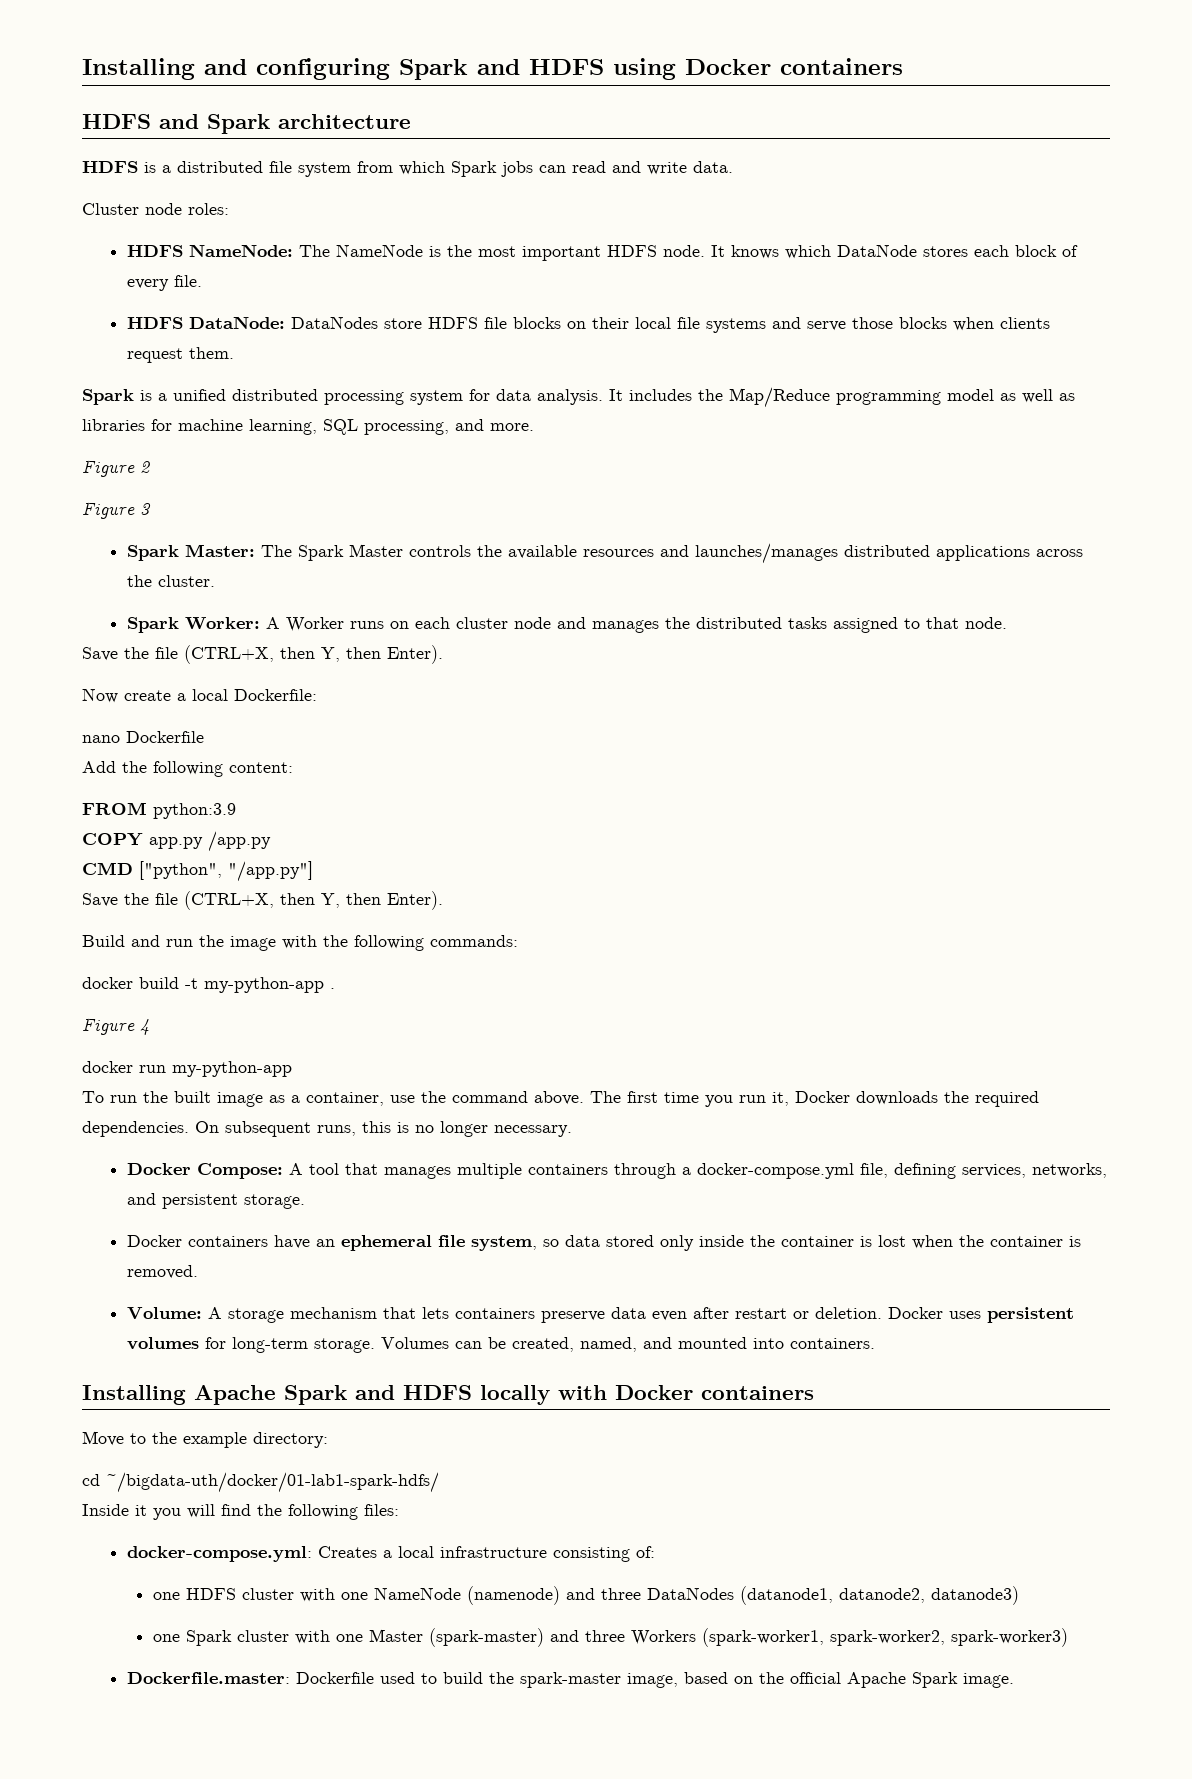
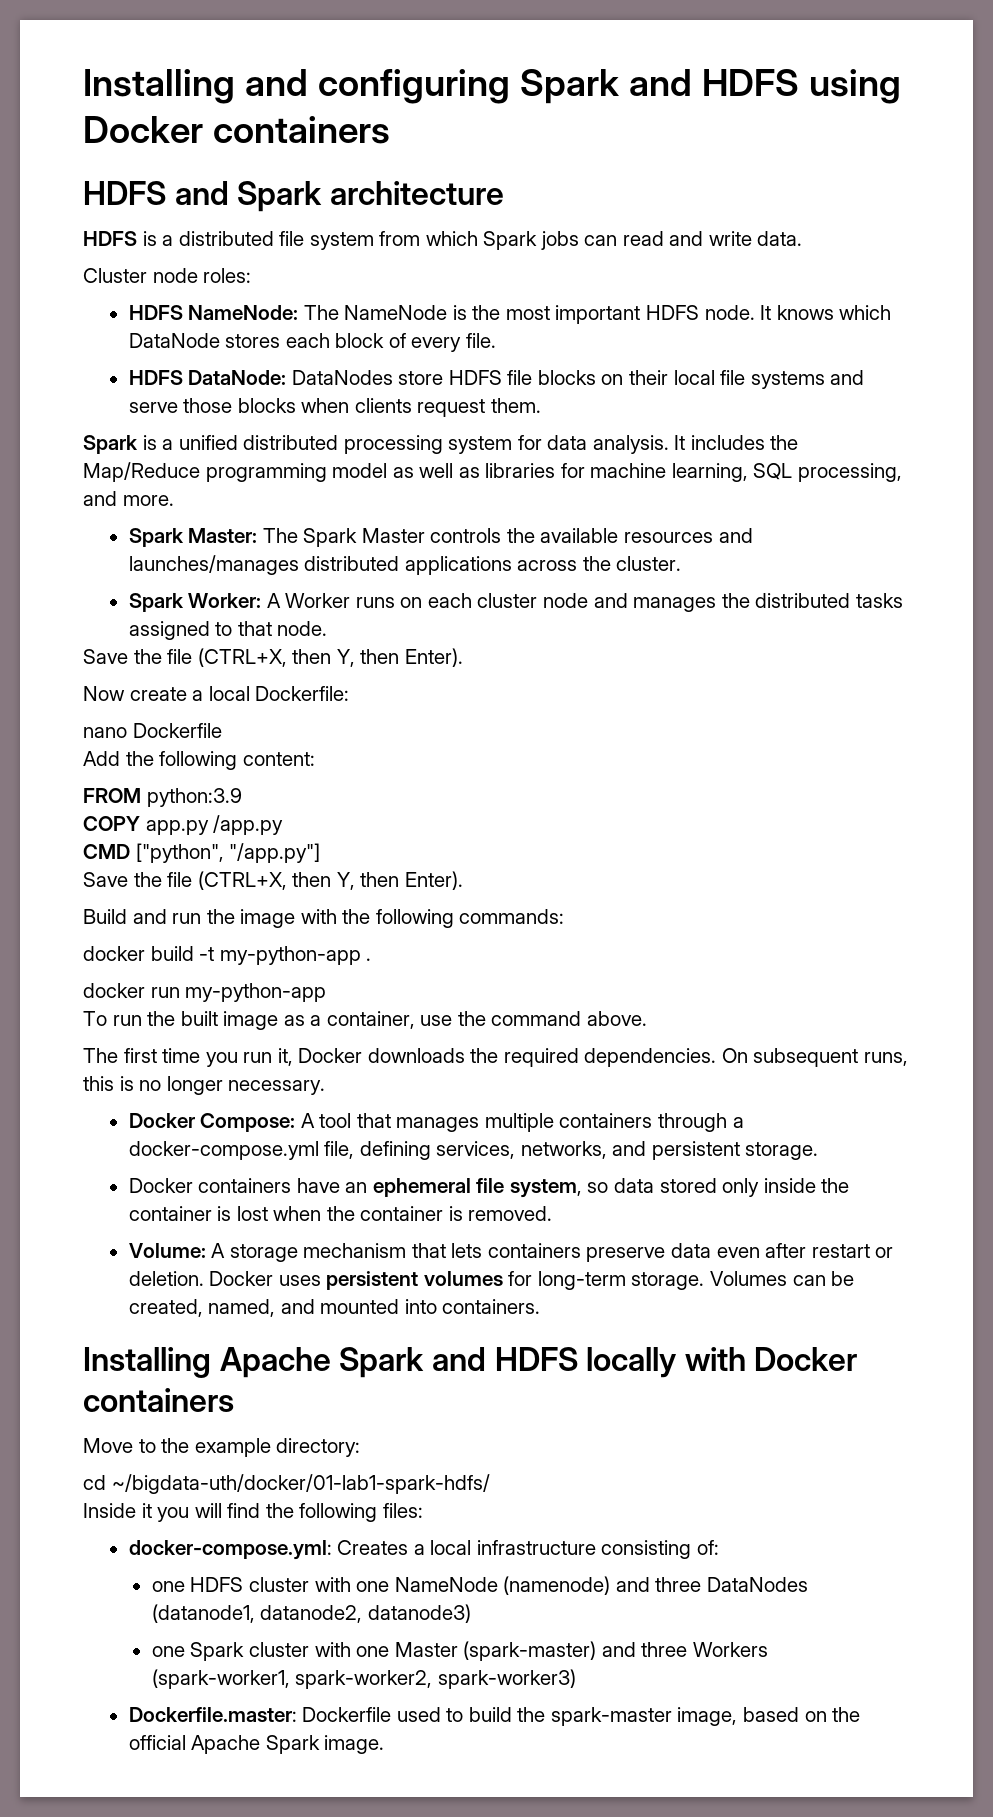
- Figure 2
- Figure 3
- Figure 4
- To run the built image as a container, use the command above. The first time you run it, Docker downloads the required dependencies.
+ To run the built image as a container, use the command above.
+ The first time you run it, Docker downloads the required dependencies.

